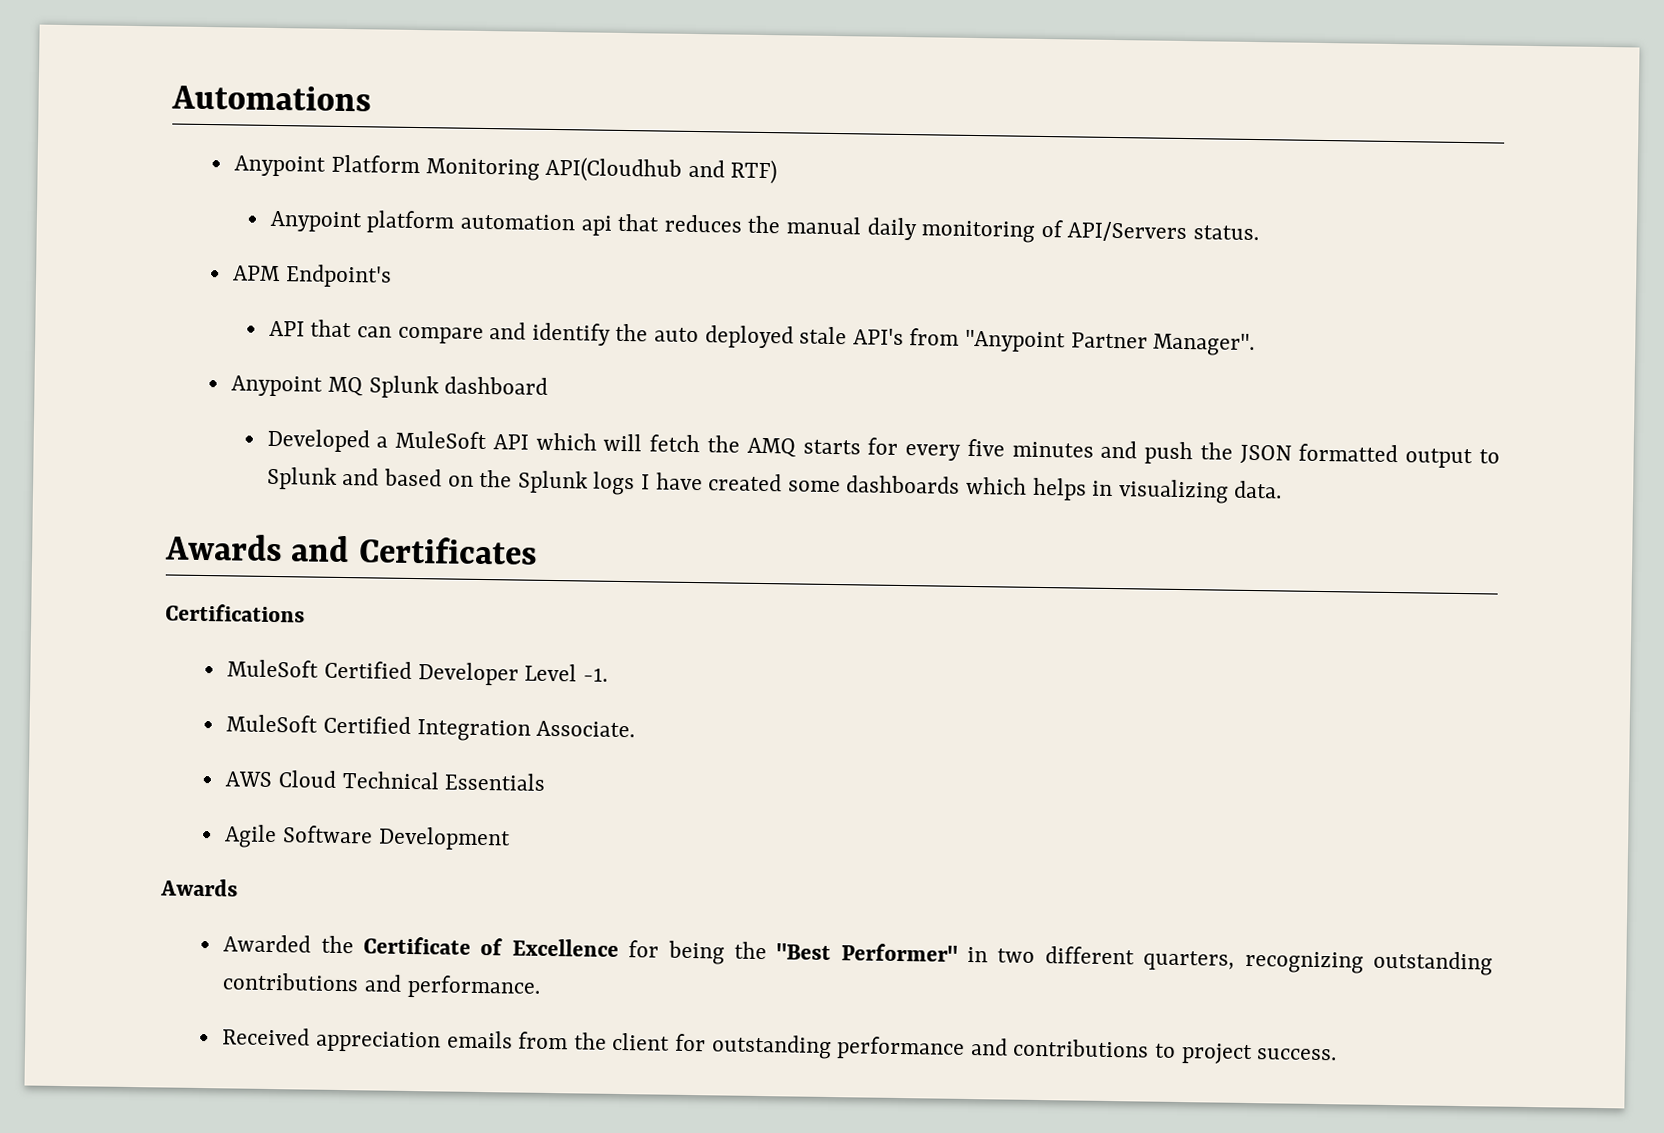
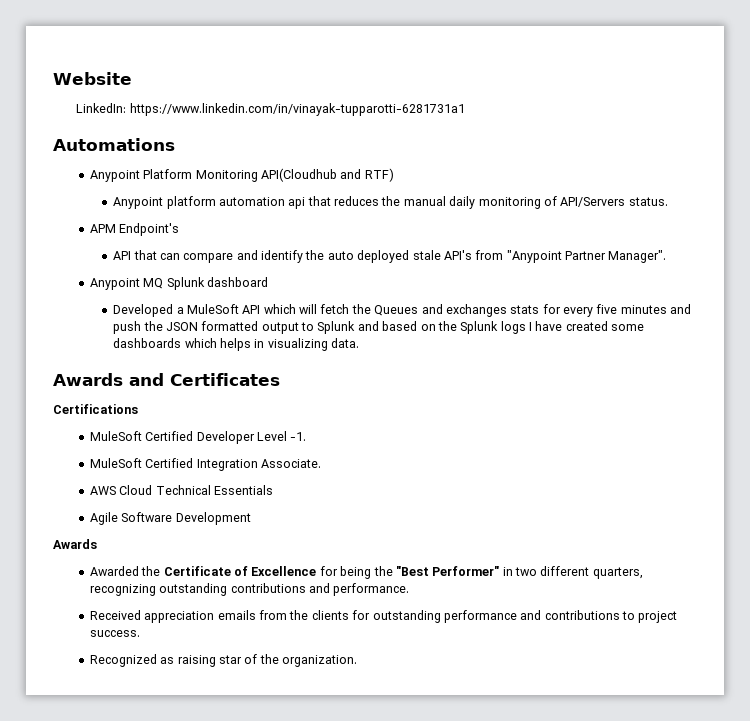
+ Website
+ LinkedIn: https://www.linkedin.com/in/vinayak-tupparotti-6281731a1
- Developed a MuleSoft API which will fetch the AMQ starts for every five minutes and push the JSON formatted output to Splunk and based on the Splunk logs I have created some dashboards which helps in visualizing data.
+ Developed a MuleSoft API which will fetch the Queues and exchanges stats for every five minutes and push the JSON formatted output to Splunk and based on the Splunk logs I have created some dashboards which helps in visualizing data.
- Received appreciation emails from the client for outstanding performance and contributions to project success.
+ Received appreciation emails from the clients for outstanding performance and contributions to project success.
+ Recognized as raising star of the organization.

